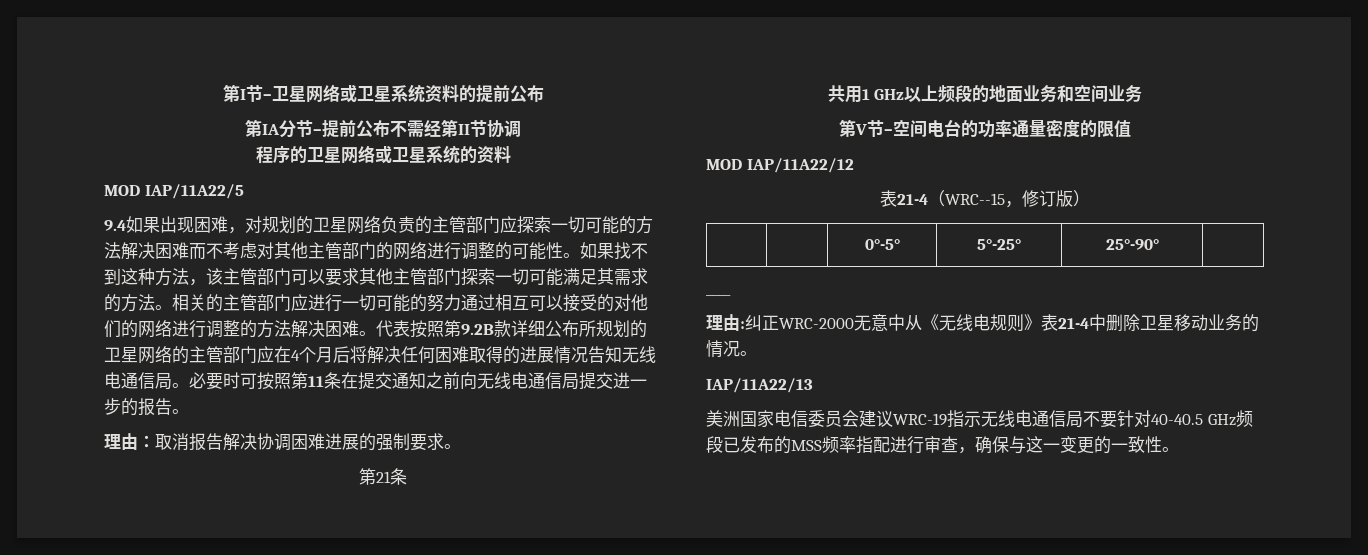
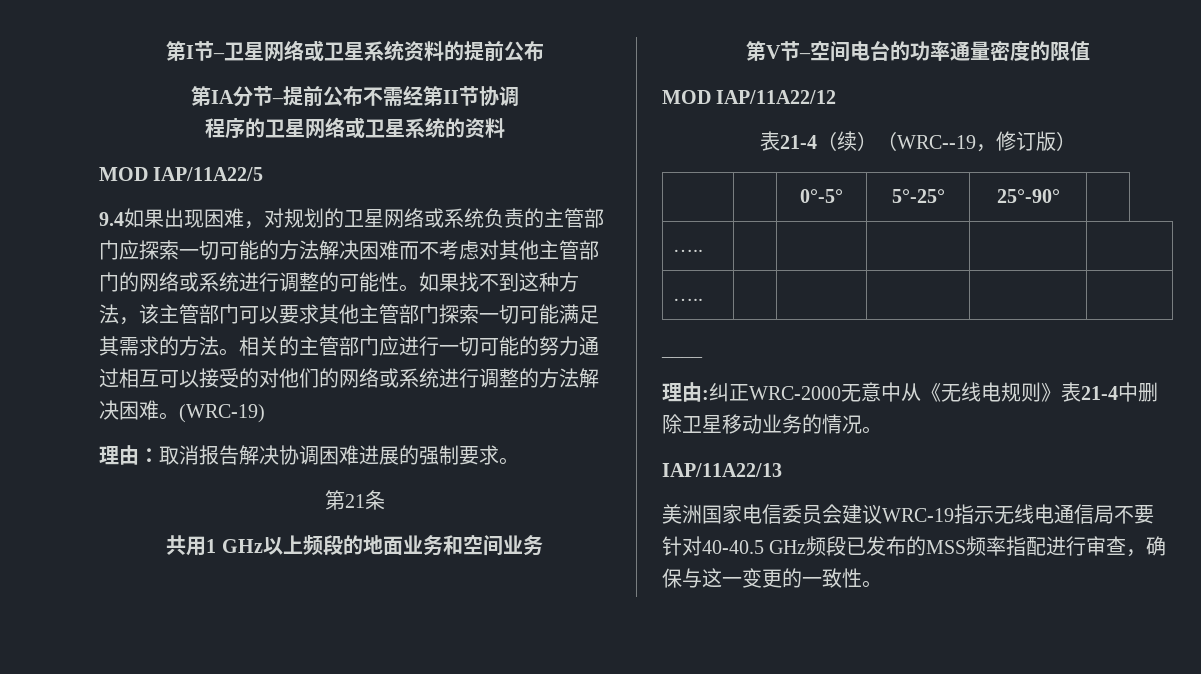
- 9.4如果出现困难，对规划的卫星网络负责的主管部门应探索一切可能的方法解决困难而不考虑对其他主管部门的网络进行调整的可能性。
+ 9.4如果出现困难，对规划的卫星网络或系统负责的主管部门应探索一切可能的方法解决困难而不考虑对其他主管部门的网络或系统进行调整的可能性。
- 相关的主管部门应进行一切可能的努力通过相互可以接受的对他们的网络进行调整的方法解决困难。
+ 相关的主管部门应进行一切可能的努力通过相互可以接受的对他们的网络或系统进行调整的方法解决困难。
- 代表按照第9.2B款详细公布所规划的卫星网络的主管部门应在4个月后将解决任何困难取得的进展情况告知无线电通信局。必要时可按照第11条在提交通知之前向无线电通信局提交进一步的报告。
+ (WRC-19)
- 表21-4（WRC--15，修订版）
+ 表21-4（续）（WRC--19，修订版）
  | | 0°-5° | 5°-25° | 25°-90° |
+ ….. | | | | |
+ ….. | | | | |

